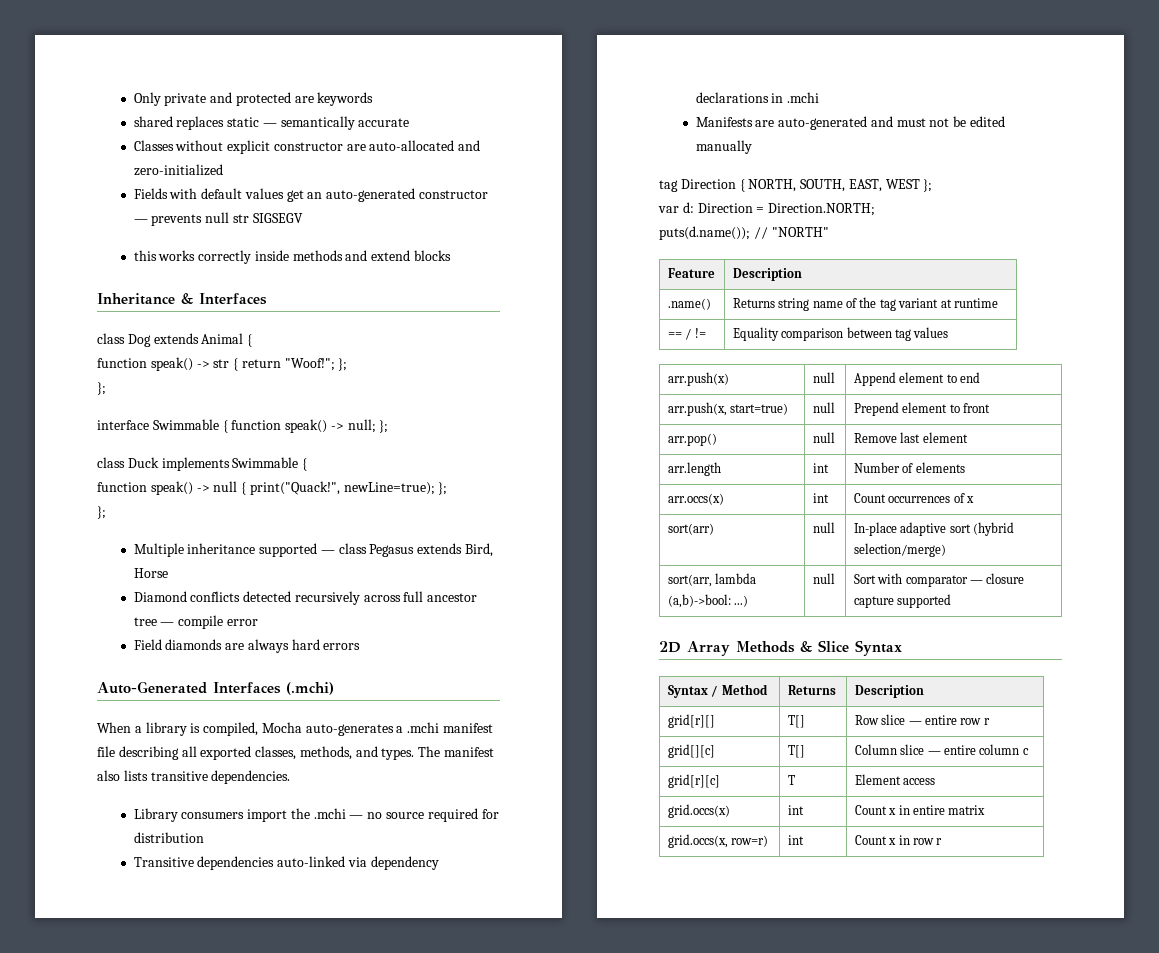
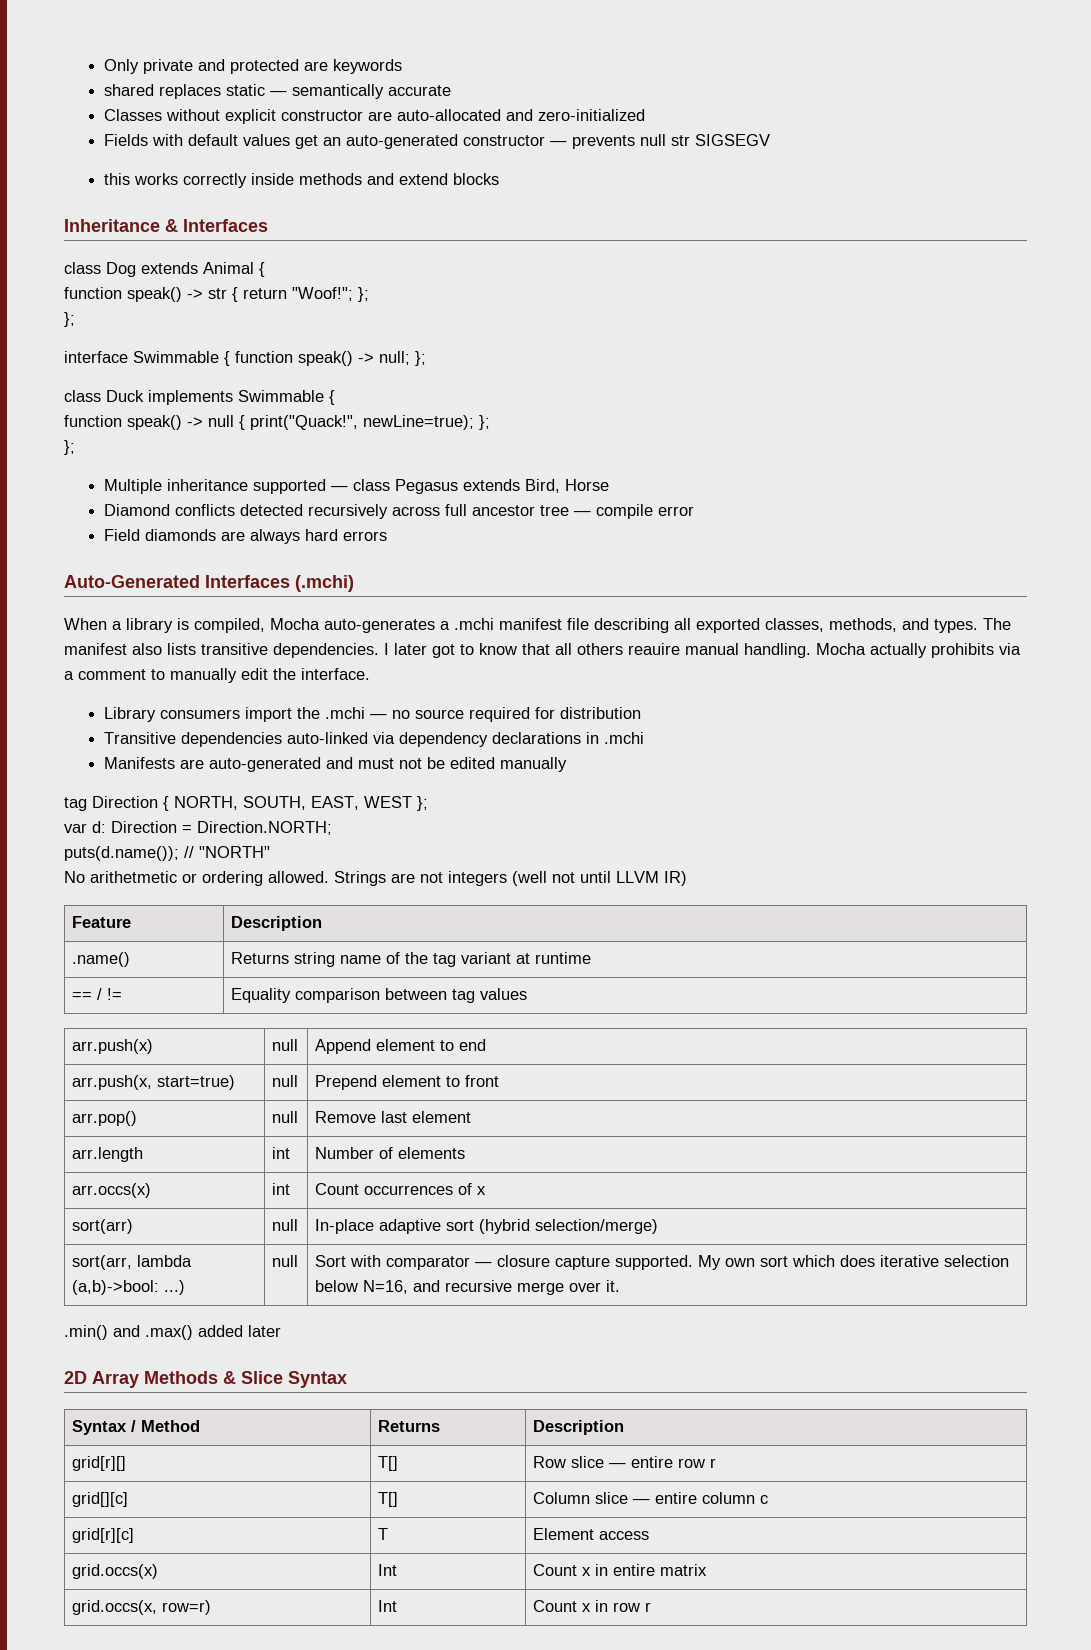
+ I later got to know that all others reauire manual handling. Mocha actually prohibits via a comment to manually edit the interface.
+ No arithetmetic or ordering allowed. Strings are not integers (well not until LLVM IR)
- sort(arr, lambda (a,b)->bool: ...) | null | Sort with comparator — closure capture supported
+ sort(arr, lambda (a,b)->bool: ...) | null | Sort with comparator — closure capture supported. My own sort which does iterative selection below N=16, and recursive merge over it.
+ .min() and .max() added later
- grid.occs(x) | int | Count x in entire matrix
+ grid.occs(x) | Int | Count x in entire matrix
- grid.occs(x, row=r) | int | Count x in row r
+ grid.occs(x, row=r) | Int | Count x in row r

